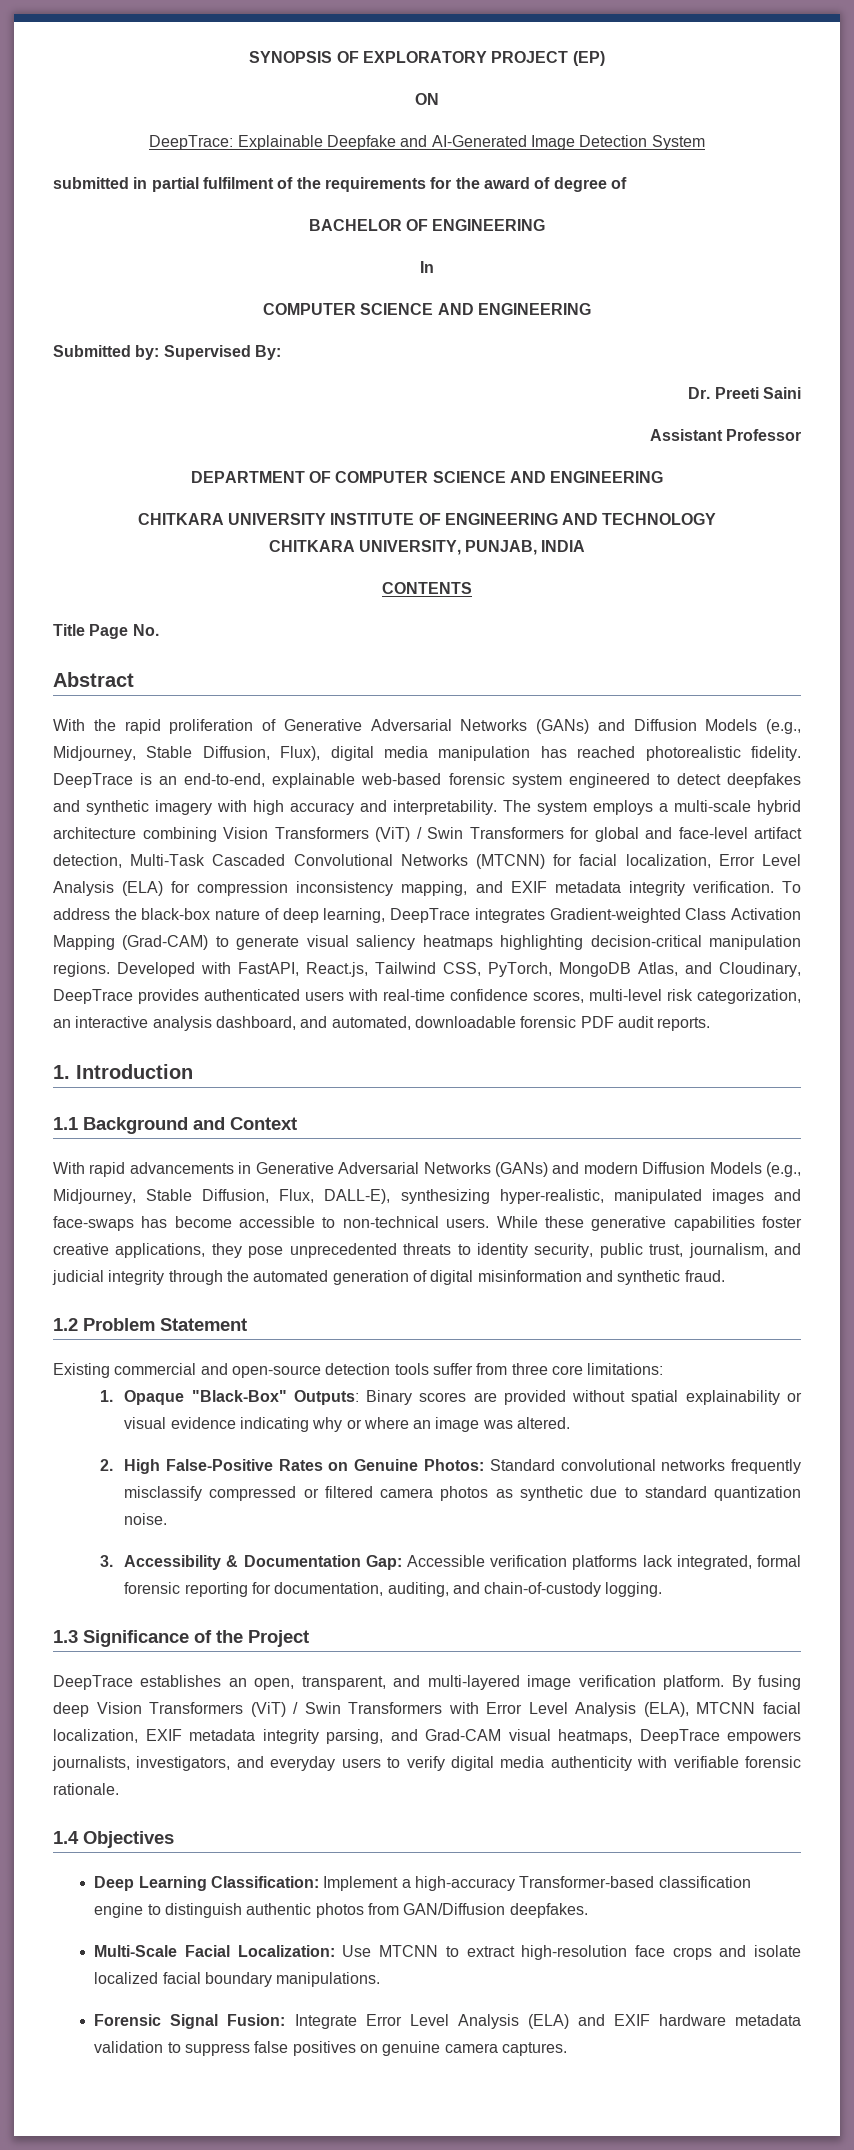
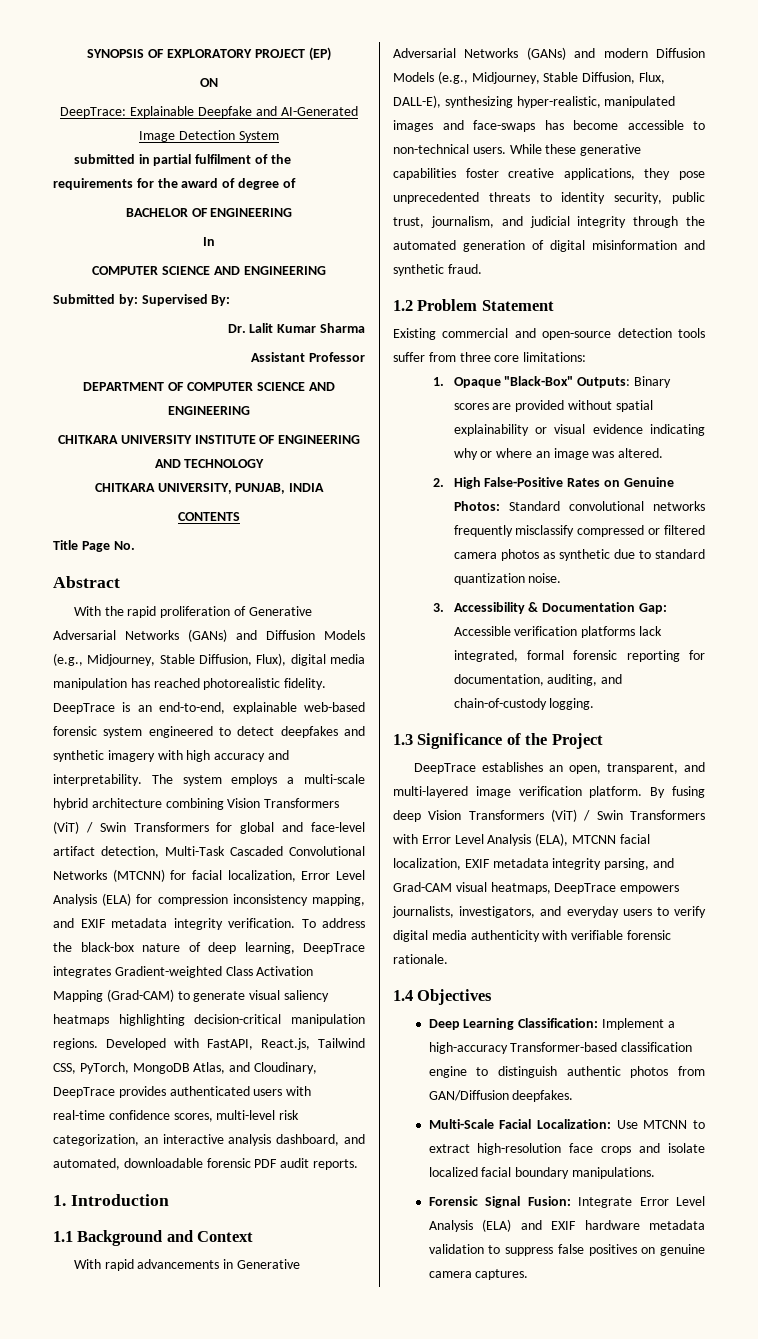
- Dr. Preeti Saini
+ Dr. Lalit Kumar Sharma

